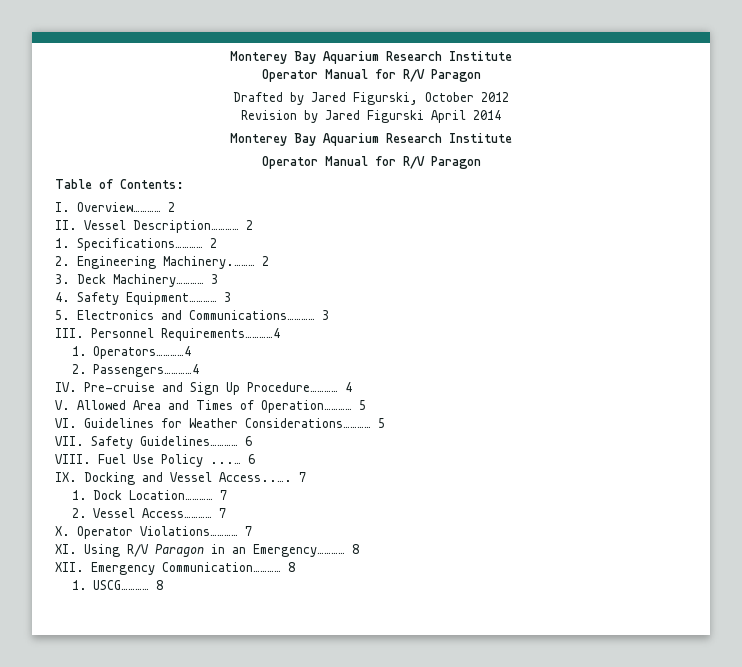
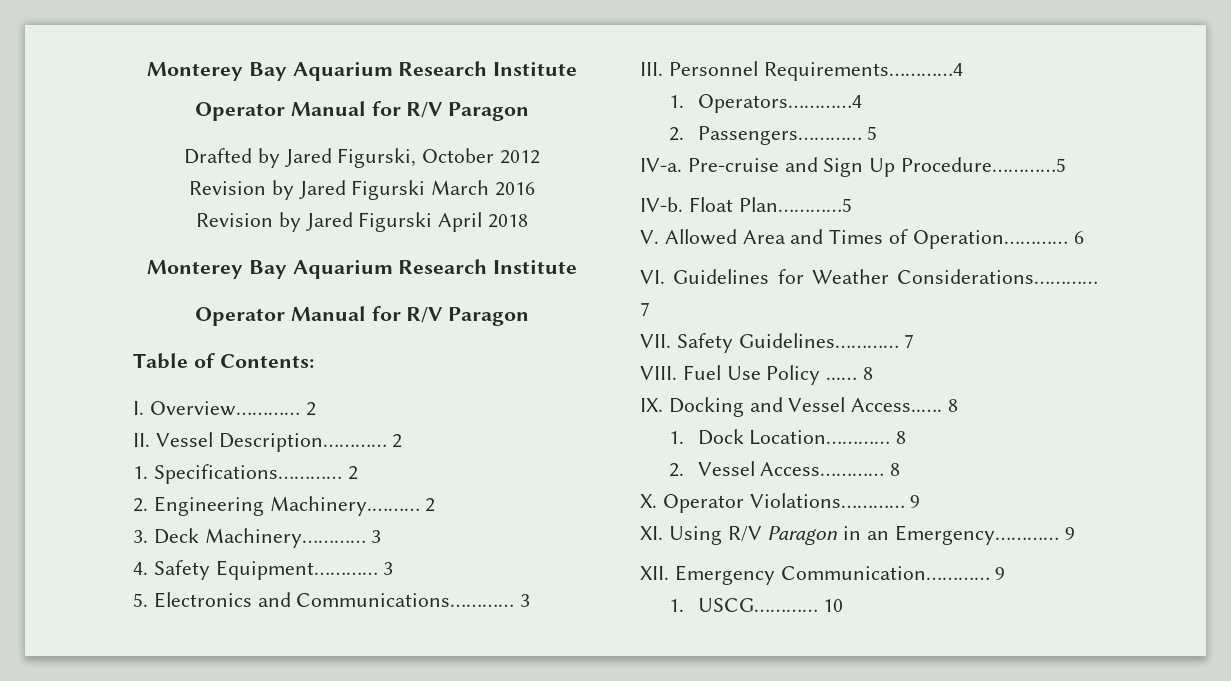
+ Revision by Jared Figurski March 2016
- Revision by Jared Figurski April 2014
+ Revision by Jared Figurski April 2018
- 2. Passengers…………4
- IV. Pre-cruise and Sign Up Procedure………… 4
+ 2. Passengers………… 5
+ IV-a. Pre-cruise and Sign Up Procedure…………5
+ IV-b. Float Plan…………5
- V. Allowed Area and Times of Operation………… 5
+ V. Allowed Area and Times of Operation………… 6
- VI. Guidelines for Weather Considerations………… 5
+ VI. Guidelines for Weather Considerations………… 7
- VII. Safety Guidelines………… 6
+ VII. Safety Guidelines………… 7
- Fuel Use Policy ...… 6
+ Fuel Use Policy ...… 8
- IX. Docking and Vessel Access..…. 7
+ IX. Docking and Vessel Access..…. 8
- 1. Dock Location………… 7
+ 1. Dock Location………… 8
- 2. Vessel Access………… 7
+ 2. Vessel Access………… 8
- X. Operator Violations………… 7
+ X. Operator Violations………… 9
- XI. Using R/V Paragon in an Emergency………… 8
+ XI. Using R/V Paragon in an Emergency………… 9
- XII. Emergency Communication………… 8
+ XII. Emergency Communication………… 9
- 1. USCG………… 8
+ 1. USCG………… 10

